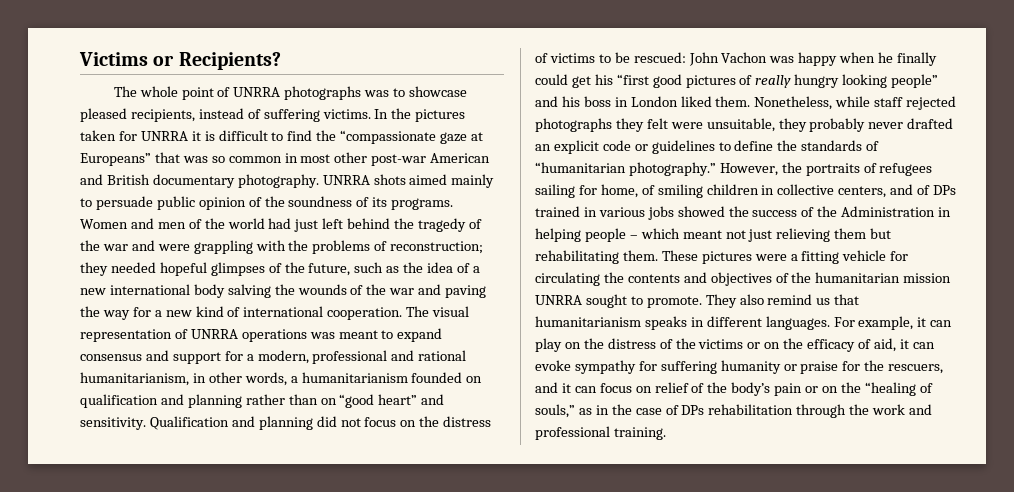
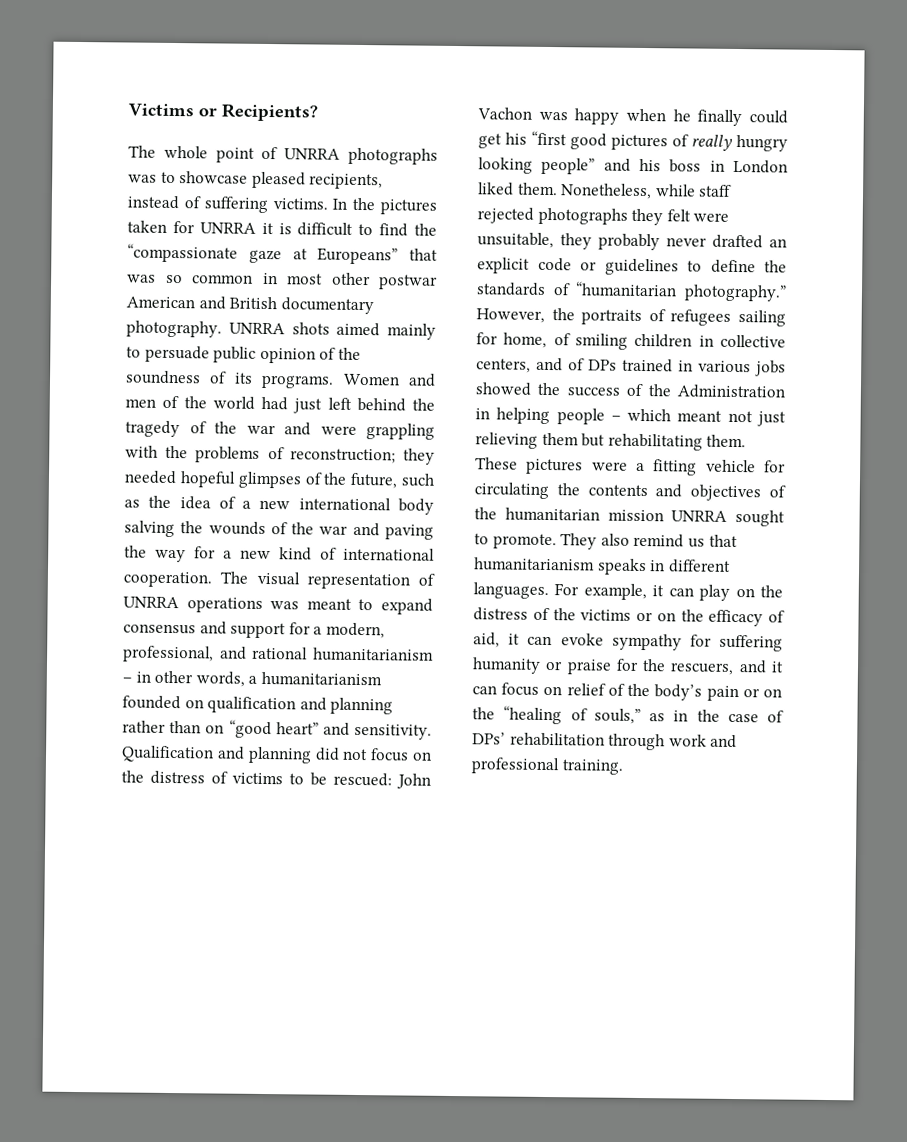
- In the pictures taken for UNRRA it is difficult to find the “compassionate gaze at Europeans” that was so common in most other post-war American and British documentary photography.
+ In the pictures taken for UNRRA it is difficult to find the “compassionate gaze at Europeans” that was so common in most other postwar American and British documentary photography.
- The visual representation of UNRRA operations was meant to expand consensus and support for a modern, professional and rational humanitarianism, in other words, a humanitarianism founded on qualification and planning rather than on “good heart” and sensitivity.
+ The visual representation of UNRRA operations was meant to expand consensus and support for a modern, professional, and rational humanitarianism – in other words, a humanitarianism founded on qualification and planning rather than on “good heart” and sensitivity.
- For example, it can play on the distress of the victims or on the efficacy of aid, it can evoke sympathy for suffering humanity or praise for the rescuers, and it can focus on relief of the body’s pain or on the “healing of souls,” as in the case of DPs rehabilitation through the work and professional training.
+ For example, it can play on the distress of the victims or on the efficacy of aid, it can evoke sympathy for suffering humanity or praise for the rescuers, and it can focus on relief of the body’s pain or on the “healing of souls,” as in the case of DPs’ rehabilitation through work and professional training.

